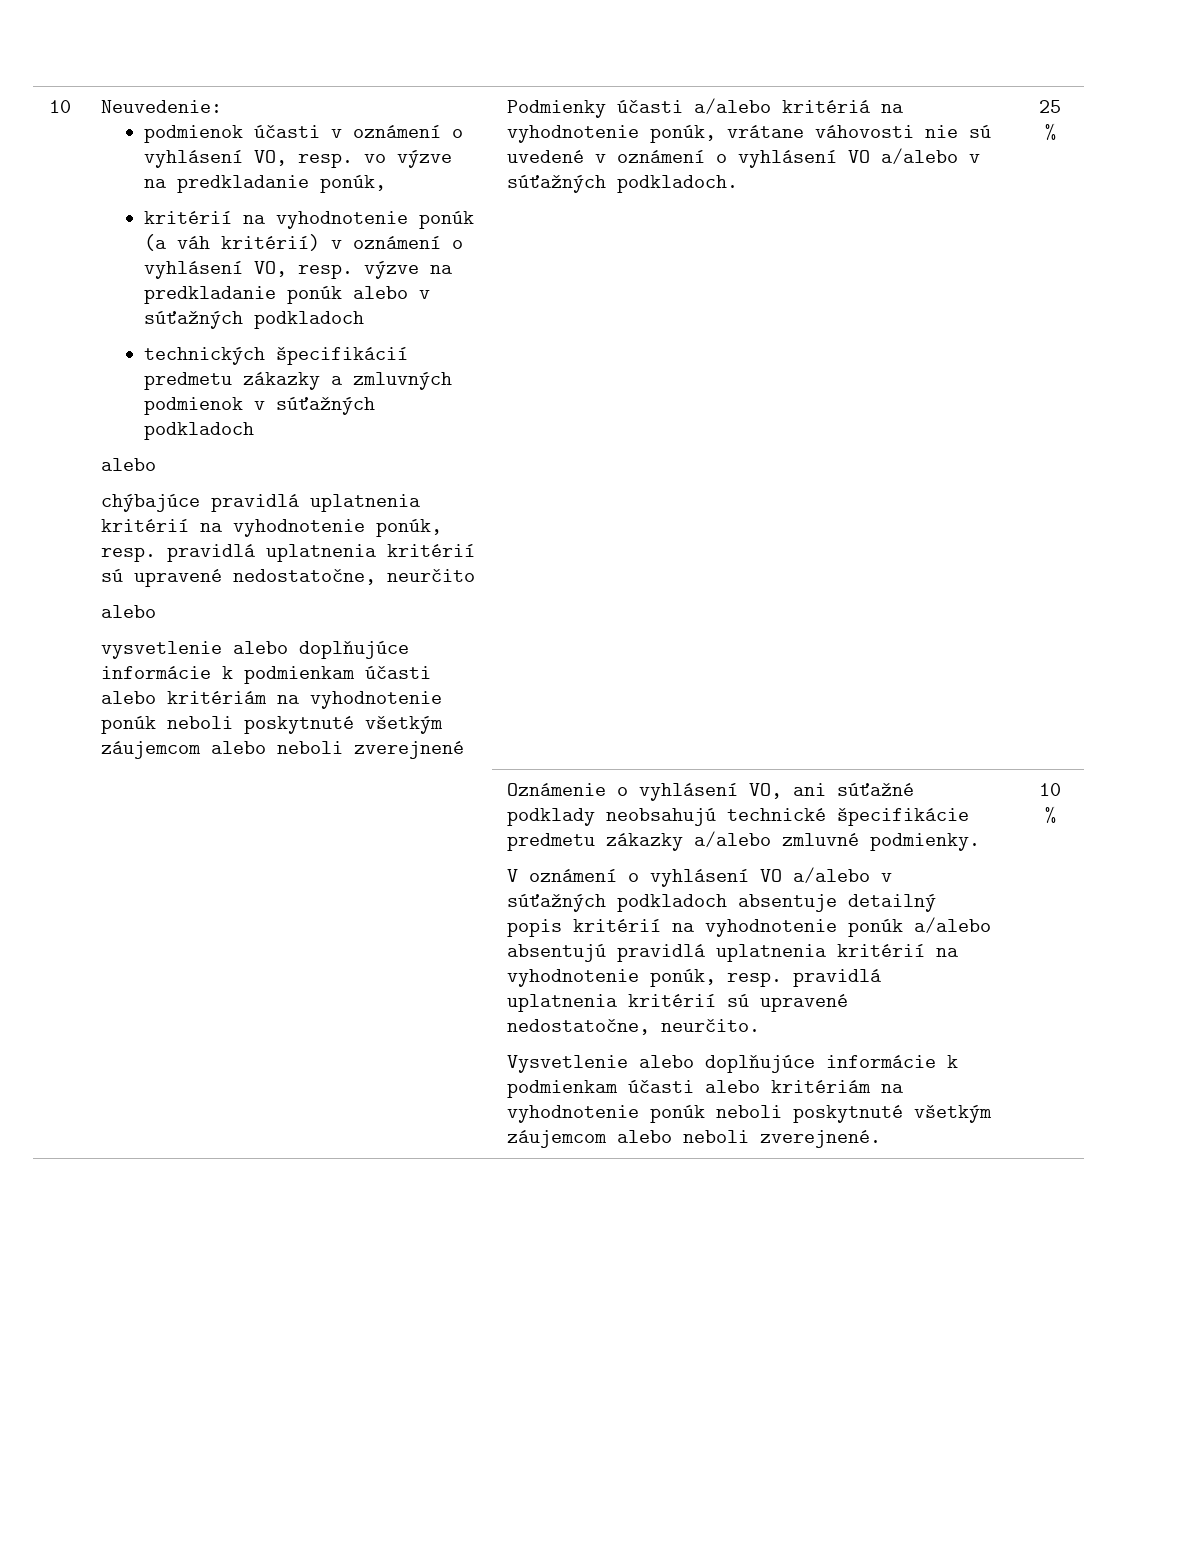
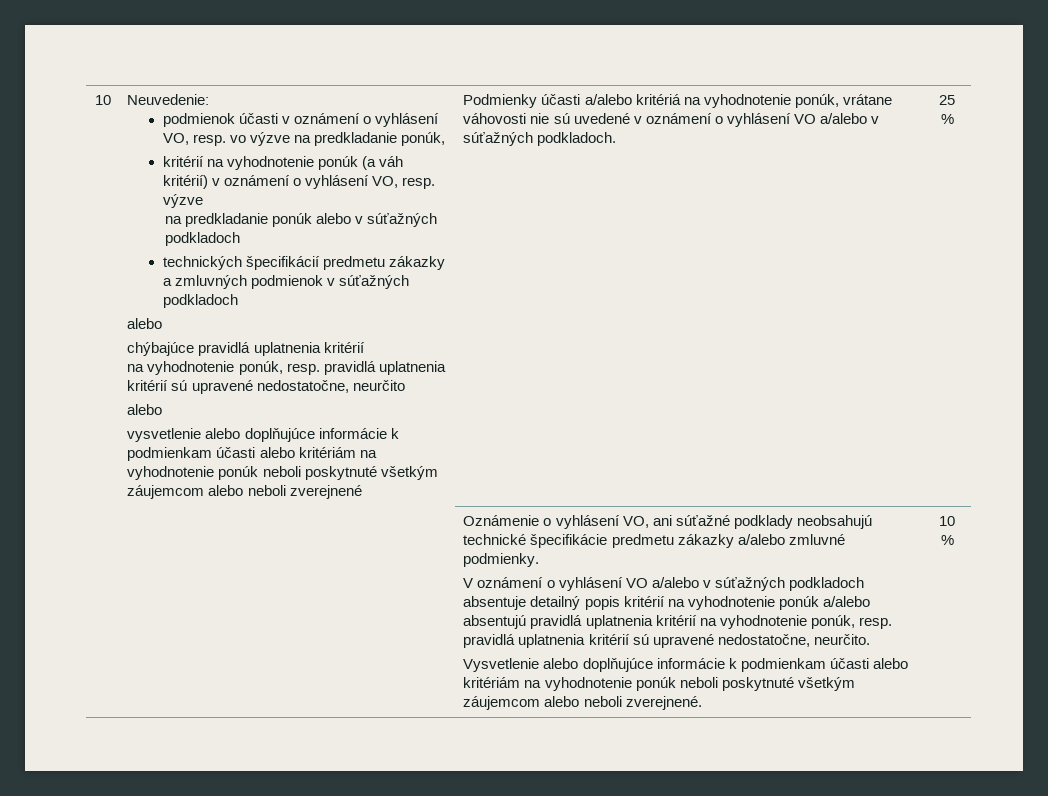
- kritérií na vyhodnotenie ponúk (a váh kritérií) v oznámení o vyhlásení VO, resp. výzve na predkladanie ponúk alebo v súťažných podkladoch
+ kritérií na vyhodnotenie ponúk (a váh kritérií) v oznámení o vyhlásení VO, resp. výzve
+ na predkladanie ponúk alebo v súťažných podkladoch
- chýbajúce pravidlá uplatnenia kritérií na vyhodnotenie ponúk, resp. pravidlá uplatnenia kritérií sú upravené nedostatočne, neurčito
+ chýbajúce pravidlá uplatnenia kritérií
+ na vyhodnotenie ponúk, resp. pravidlá uplatnenia kritérií sú upravené nedostatočne, neurčito

